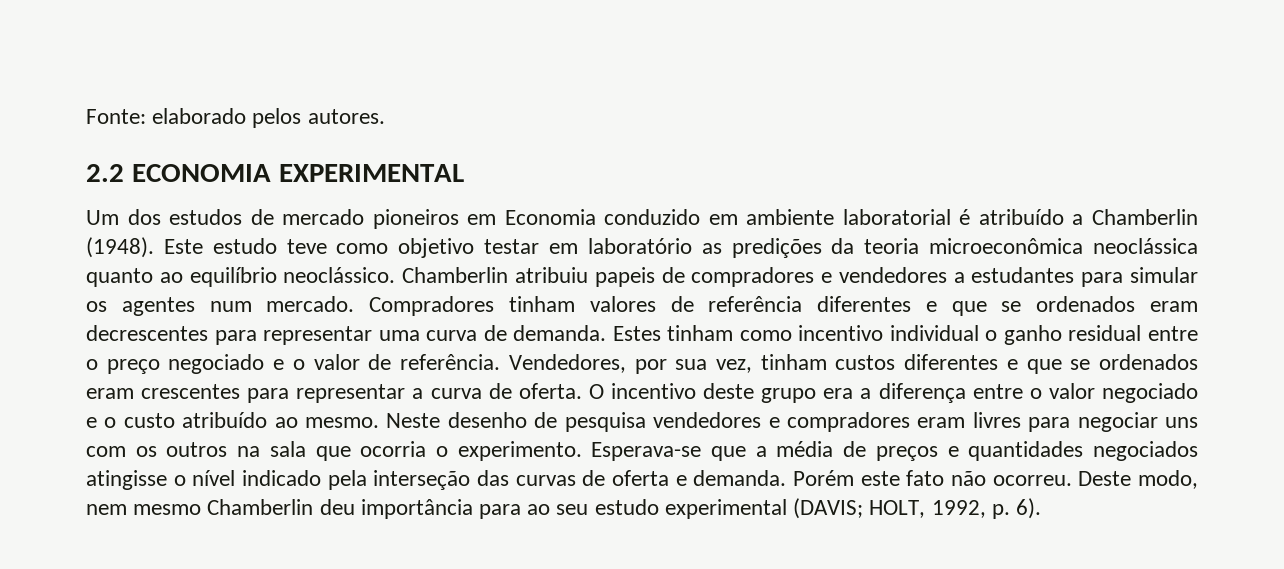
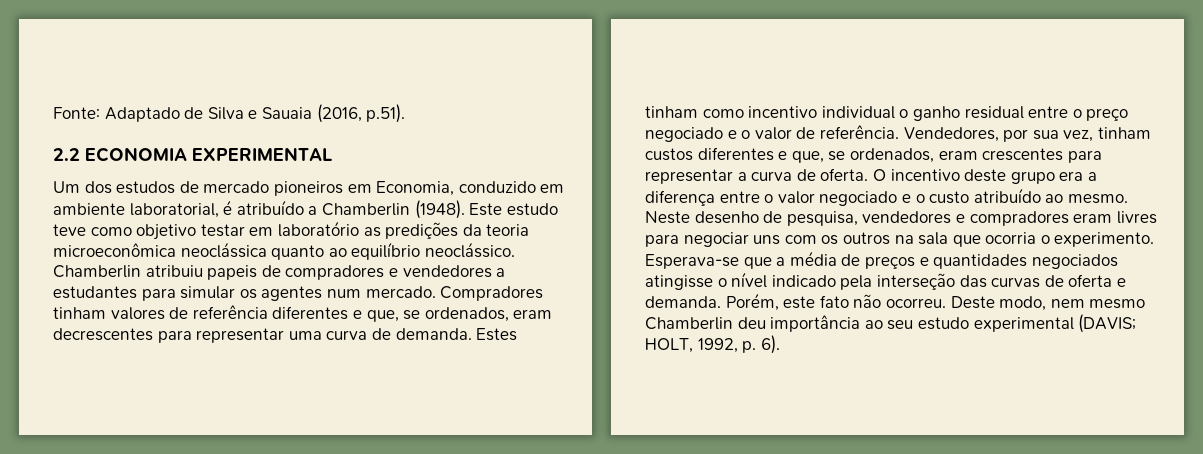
- Fonte: elaborado pelos autores.
+ Fonte: Adaptado de Silva e Sauaia (2016, p.51).
- Um dos estudos de mercado pioneiros em Economia conduzido em ambiente laboratorial é atribuído a Chamberlin (1948).
+ Um dos estudos de mercado pioneiros em Economia, conduzido em ambiente laboratorial, é atribuído a Chamberlin (1948).
- Compradores tinham valores de referência diferentes e que se ordenados eram decrescentes para representar uma curva de demanda.
+ Compradores tinham valores de referência diferentes e que, se ordenados, eram decrescentes para representar uma curva de demanda.
- Vendedores, por sua vez, tinham custos diferentes e que se ordenados eram crescentes para representar a curva de oferta.
+ Vendedores, por sua vez, tinham custos diferentes e que, se ordenados, eram crescentes para representar a curva de oferta.
- Neste desenho de pesquisa vendedores e compradores eram livres para negociar uns com os outros na sala que ocorria o experimento.
+ Neste desenho de pesquisa, vendedores e compradores eram livres para negociar uns com os outros na sala que ocorria o experimento.
- Porém este fato não ocorreu.
+ Porém, este fato não ocorreu.
- Deste modo, nem mesmo Chamberlin deu importância para ao seu estudo experimental (DAVIS; HOLT, 1992, p. 6).
+ Deste modo, nem mesmo Chamberlin deu importância ao seu estudo experimental (DAVIS; HOLT, 1992, p. 6).

